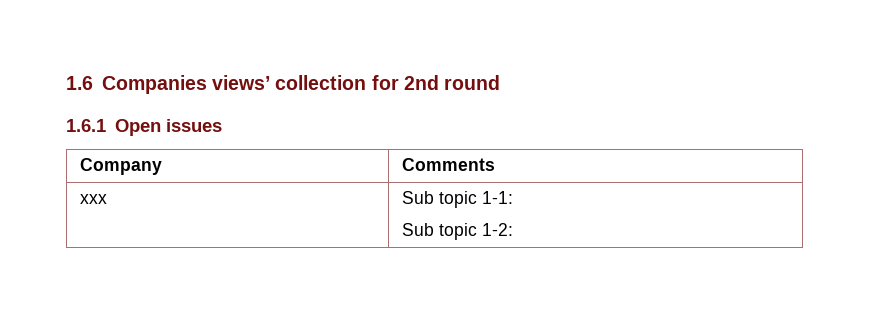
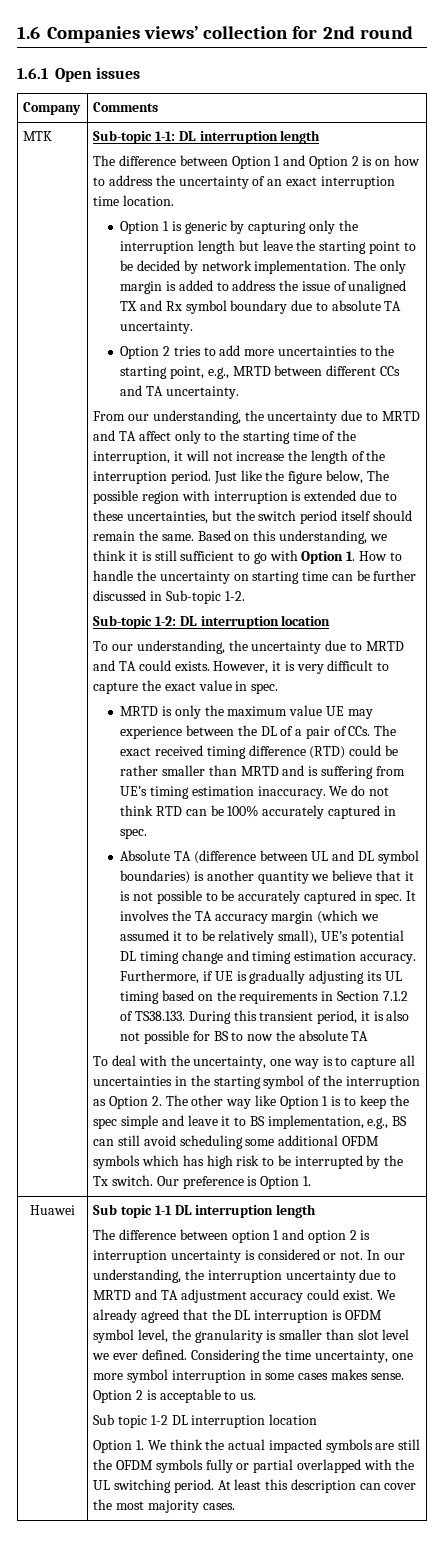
- xxx | Sub topic 1-1:
- Sub topic 1-2:
+ MTK | Sub-topic 1-1: DL interruption length
+ The difference between Option 1 and Option 2 is on how to address the uncertainty of an exact interruption time location.
+ Option 1 is generic by capturing only the interruption length but leave the starting point to be decided by network implementation. The only margin is added to address the issue of unaligned TX and Rx symbol boundary due to absolute TA uncertainty.
+ Option 2 tries to add more uncertainties to the starting point, e.g., MRTD between different CCs and TA uncertainty.
+ From our understanding, the uncertainty due to MRTD and TA affect only to the starting time of the interruption, it will not increase the length of the interruption period. Just like the figure below, The possible region with interruption is extended due to these uncertainties, but the switch period itself should remain the same. Based on this understanding, we think it is still sufficient to go with Option 1. How to handle the uncertainty on starting time can be further discussed in Sub-topic 1-2.
+ Sub-topic 1-2: DL interruption location
+ To our understanding, the uncertainty due to MRTD and TA could exists. However, it is very difficult to capture the exact value in spec.
+ MRTD is only the maximum value UE may experience between the DL of a pair of CCs. The exact received timing difference (RTD) could be rather smaller than MRTD and is suffering from UE’s timing estimation inaccuracy. We do not think RTD can be 100% accurately captured in spec.
+ Absolute TA (difference between UL and DL symbol boundaries) is another quantity we believe that it is not possible to be accurately captured in spec. It involves the TA accuracy margin (which we assumed it to be relatively small), UE’s potential DL timing change and timing estimation accuracy. Furthermore, if UE is gradually adjusting its UL timing based on the requirements in Section 7.1.2 of TS38.133. During this transient period, it is also not possible for BS to now the absolute TA
+ To deal with the uncertainty, one way is to capture all uncertainties in the starting symbol of the interruption as Option 2. The other way like Option 1 is to keep the spec simple and leave it to BS implementation, e.g., BS can still avoid scheduling some additional OFDM symbols which has high risk to be interrupted by the Tx switch. Our preference is Option 1.
+ Huawei | Sub topic 1-1 DL interruption length
+ The difference between option 1 and option 2 is interruption uncertainty is considered or not. In our understanding, the interruption uncertainty due to MRTD and TA adjustment accuracy could exist. We already agreed that the DL interruption is OFDM symbol level, the granularity is smaller than slot level we ever defined. Considering the time uncertainty, one more symbol interruption in some cases makes sense. Option 2 is acceptable to us.
+ Sub topic 1-2 DL interruption location
+ Option 1. We think the actual impacted symbols are still the OFDM symbols fully or partial overlapped with the UL switching period. At least this description can cover the most majority cases.

